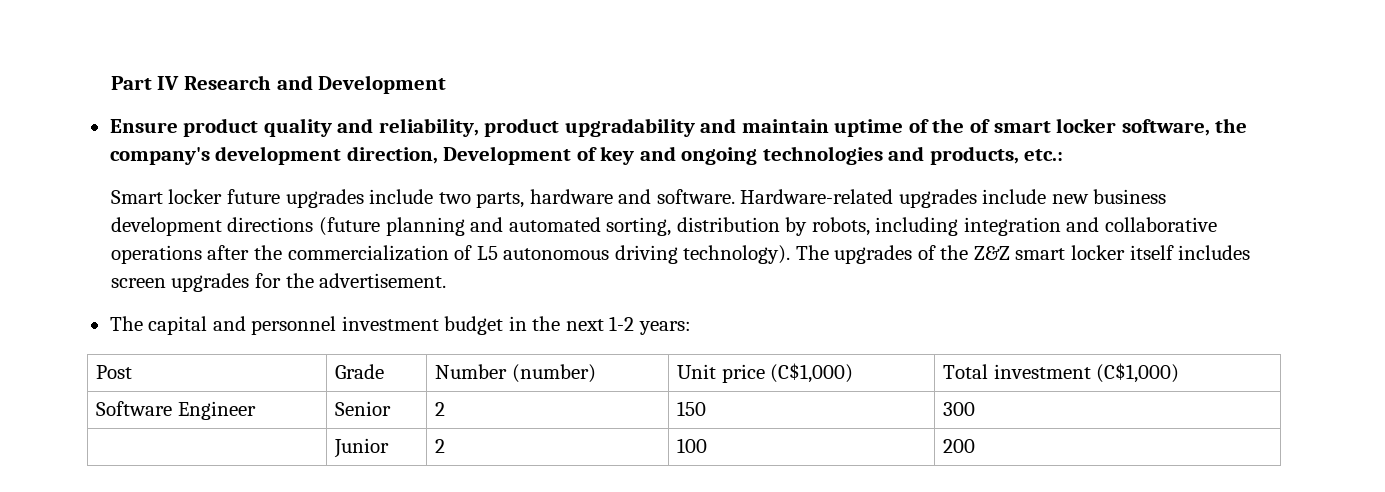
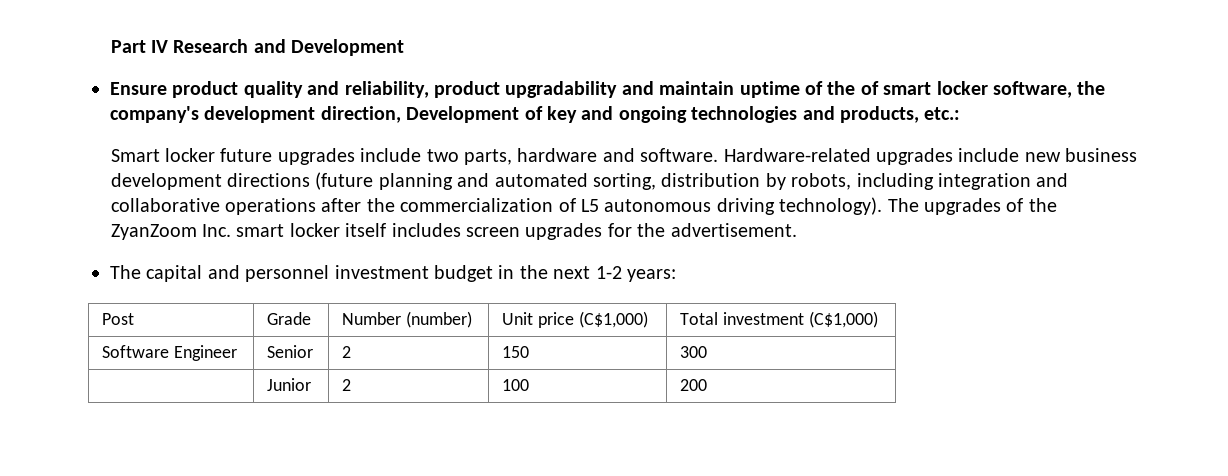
- The upgrades of the Z&Z smart locker itself includes screen upgrades for the advertisement.
+ The upgrades of the ZyanZoom Inc. smart locker itself includes screen upgrades for the advertisement.

